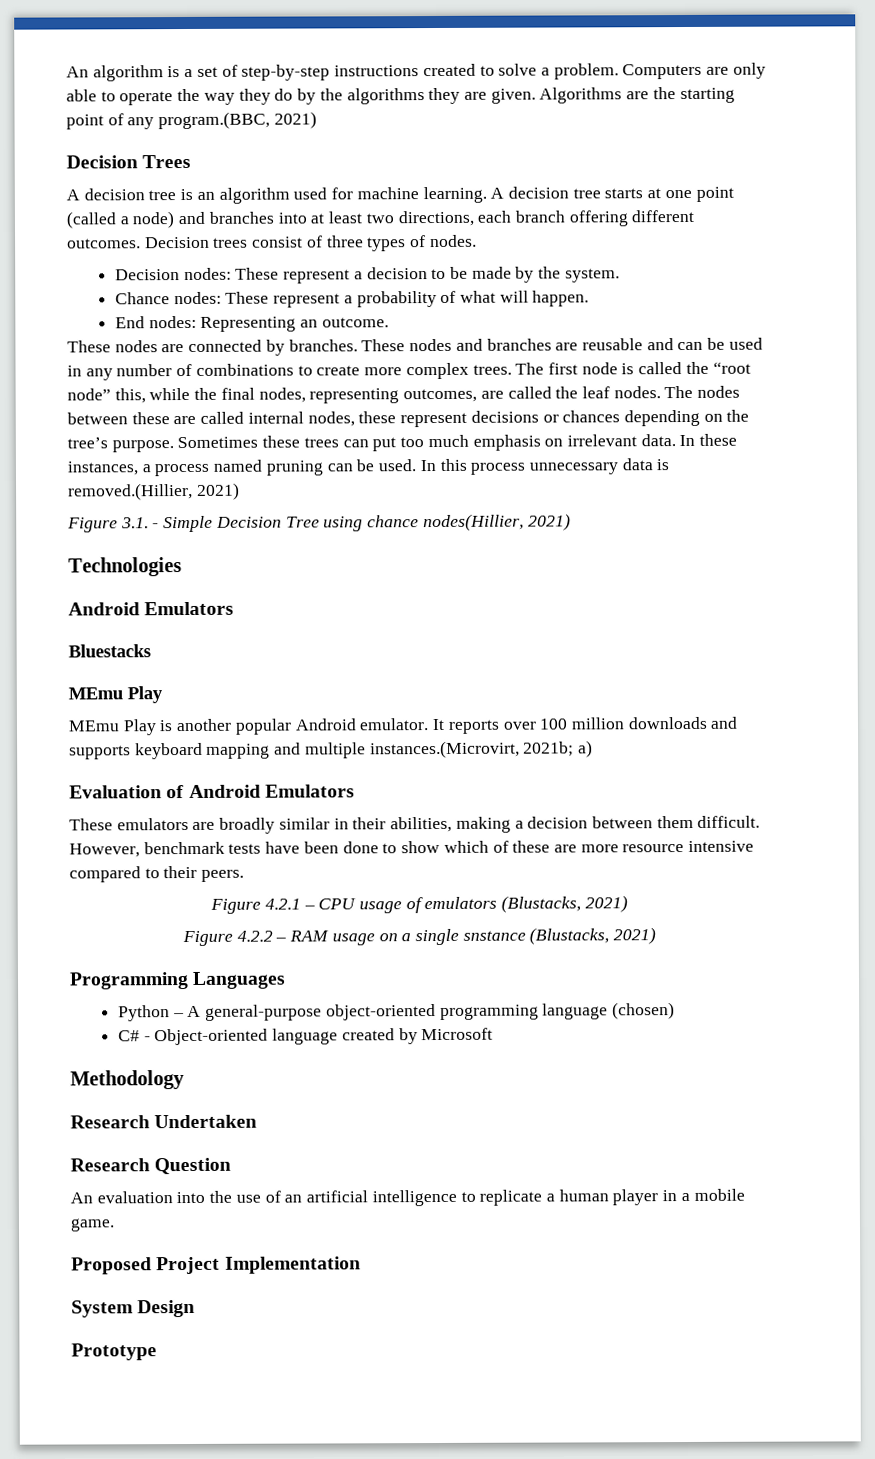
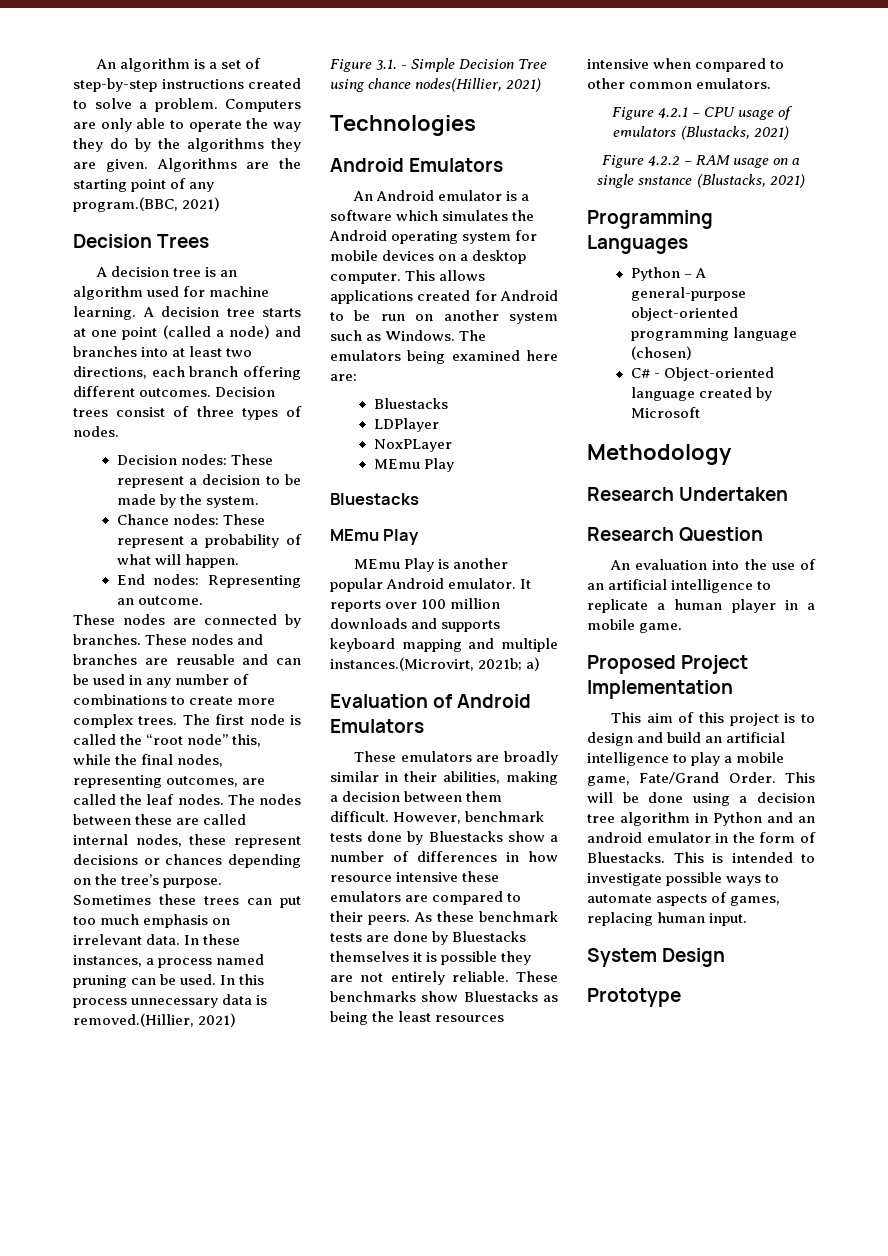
+ An Android emulator is a software which simulates the Android operating system for mobile devices on a desktop computer. This allows applications created for Android to be run on another system such as Windows. The emulators being examined here are:
+ Bluestacks
+ LDPlayer
+ NoxPLayer
+ MEmu Play
- However, benchmark tests have been done to show which of these are more resource intensive compared to their peers.
+ However, benchmark tests done by Bluestacks show a number of differences in how resource intensive these emulators are compared to their peers. As these benchmark tests are done by Bluestacks themselves it is possible they are not entirely reliable. These benchmarks show Bluestacks as being the least resources intensive when compared to other common emulators.
+ This aim of this project is to design and build an artificial intelligence to play a mobile game, Fate/Grand Order. This will be done using a decision tree algorithm in Python and an android emulator in the form of Bluestacks. This is intended to investigate possible ways to automate aspects of games, replacing human input.

